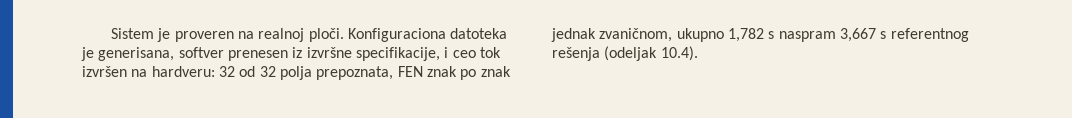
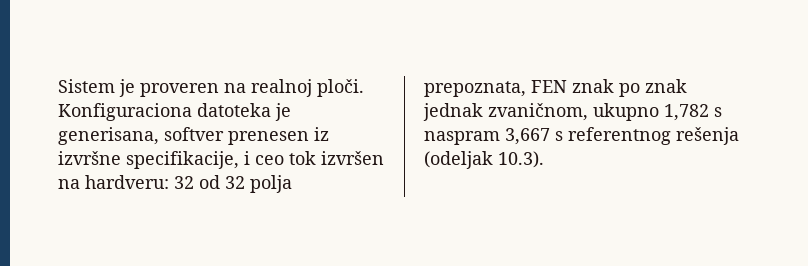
- Konfiguraciona datoteka je generisana, softver prenesen iz izvršne specifikacije, i ceo tok izvršen na hardveru: 32 od 32 polja prepoznata, FEN znak po znak jednak zvaničnom, ukupno 1,782 s naspram 3,667 s referentnog rešenja (odeljak 10.4).
+ Konfiguraciona datoteka je generisana, softver prenesen iz izvršne specifikacije, i ceo tok izvršen na hardveru: 32 od 32 polja prepoznata, FEN znak po znak jednak zvaničnom, ukupno 1,782 s naspram 3,667 s referentnog rešenja (odeljak 10.3).

